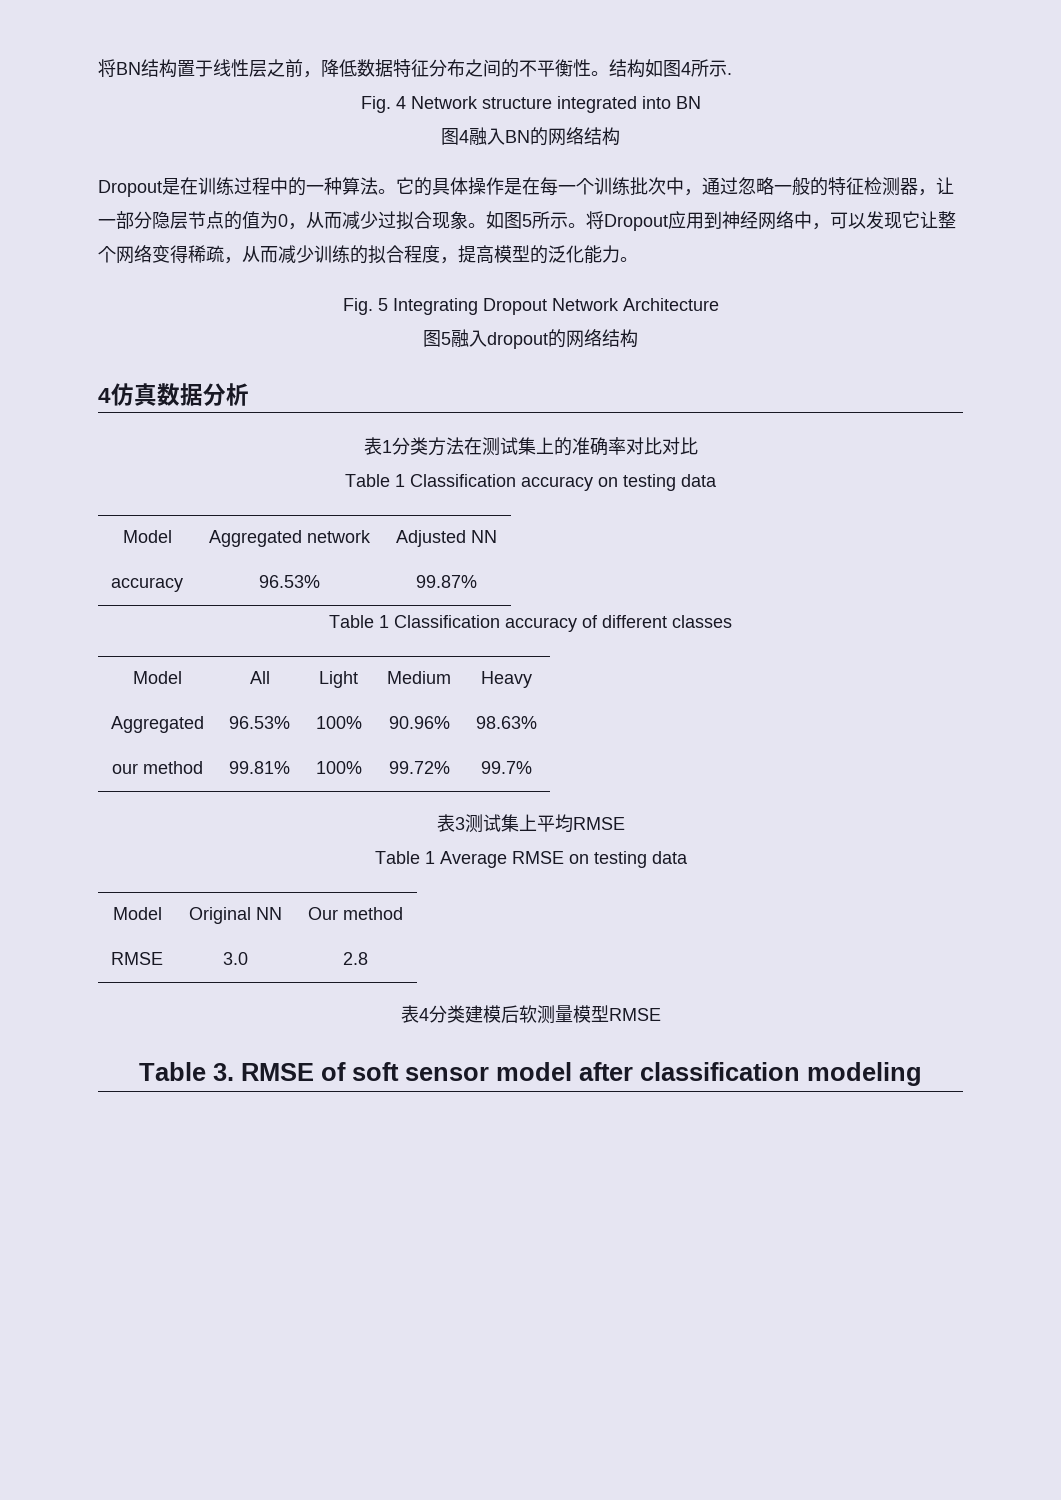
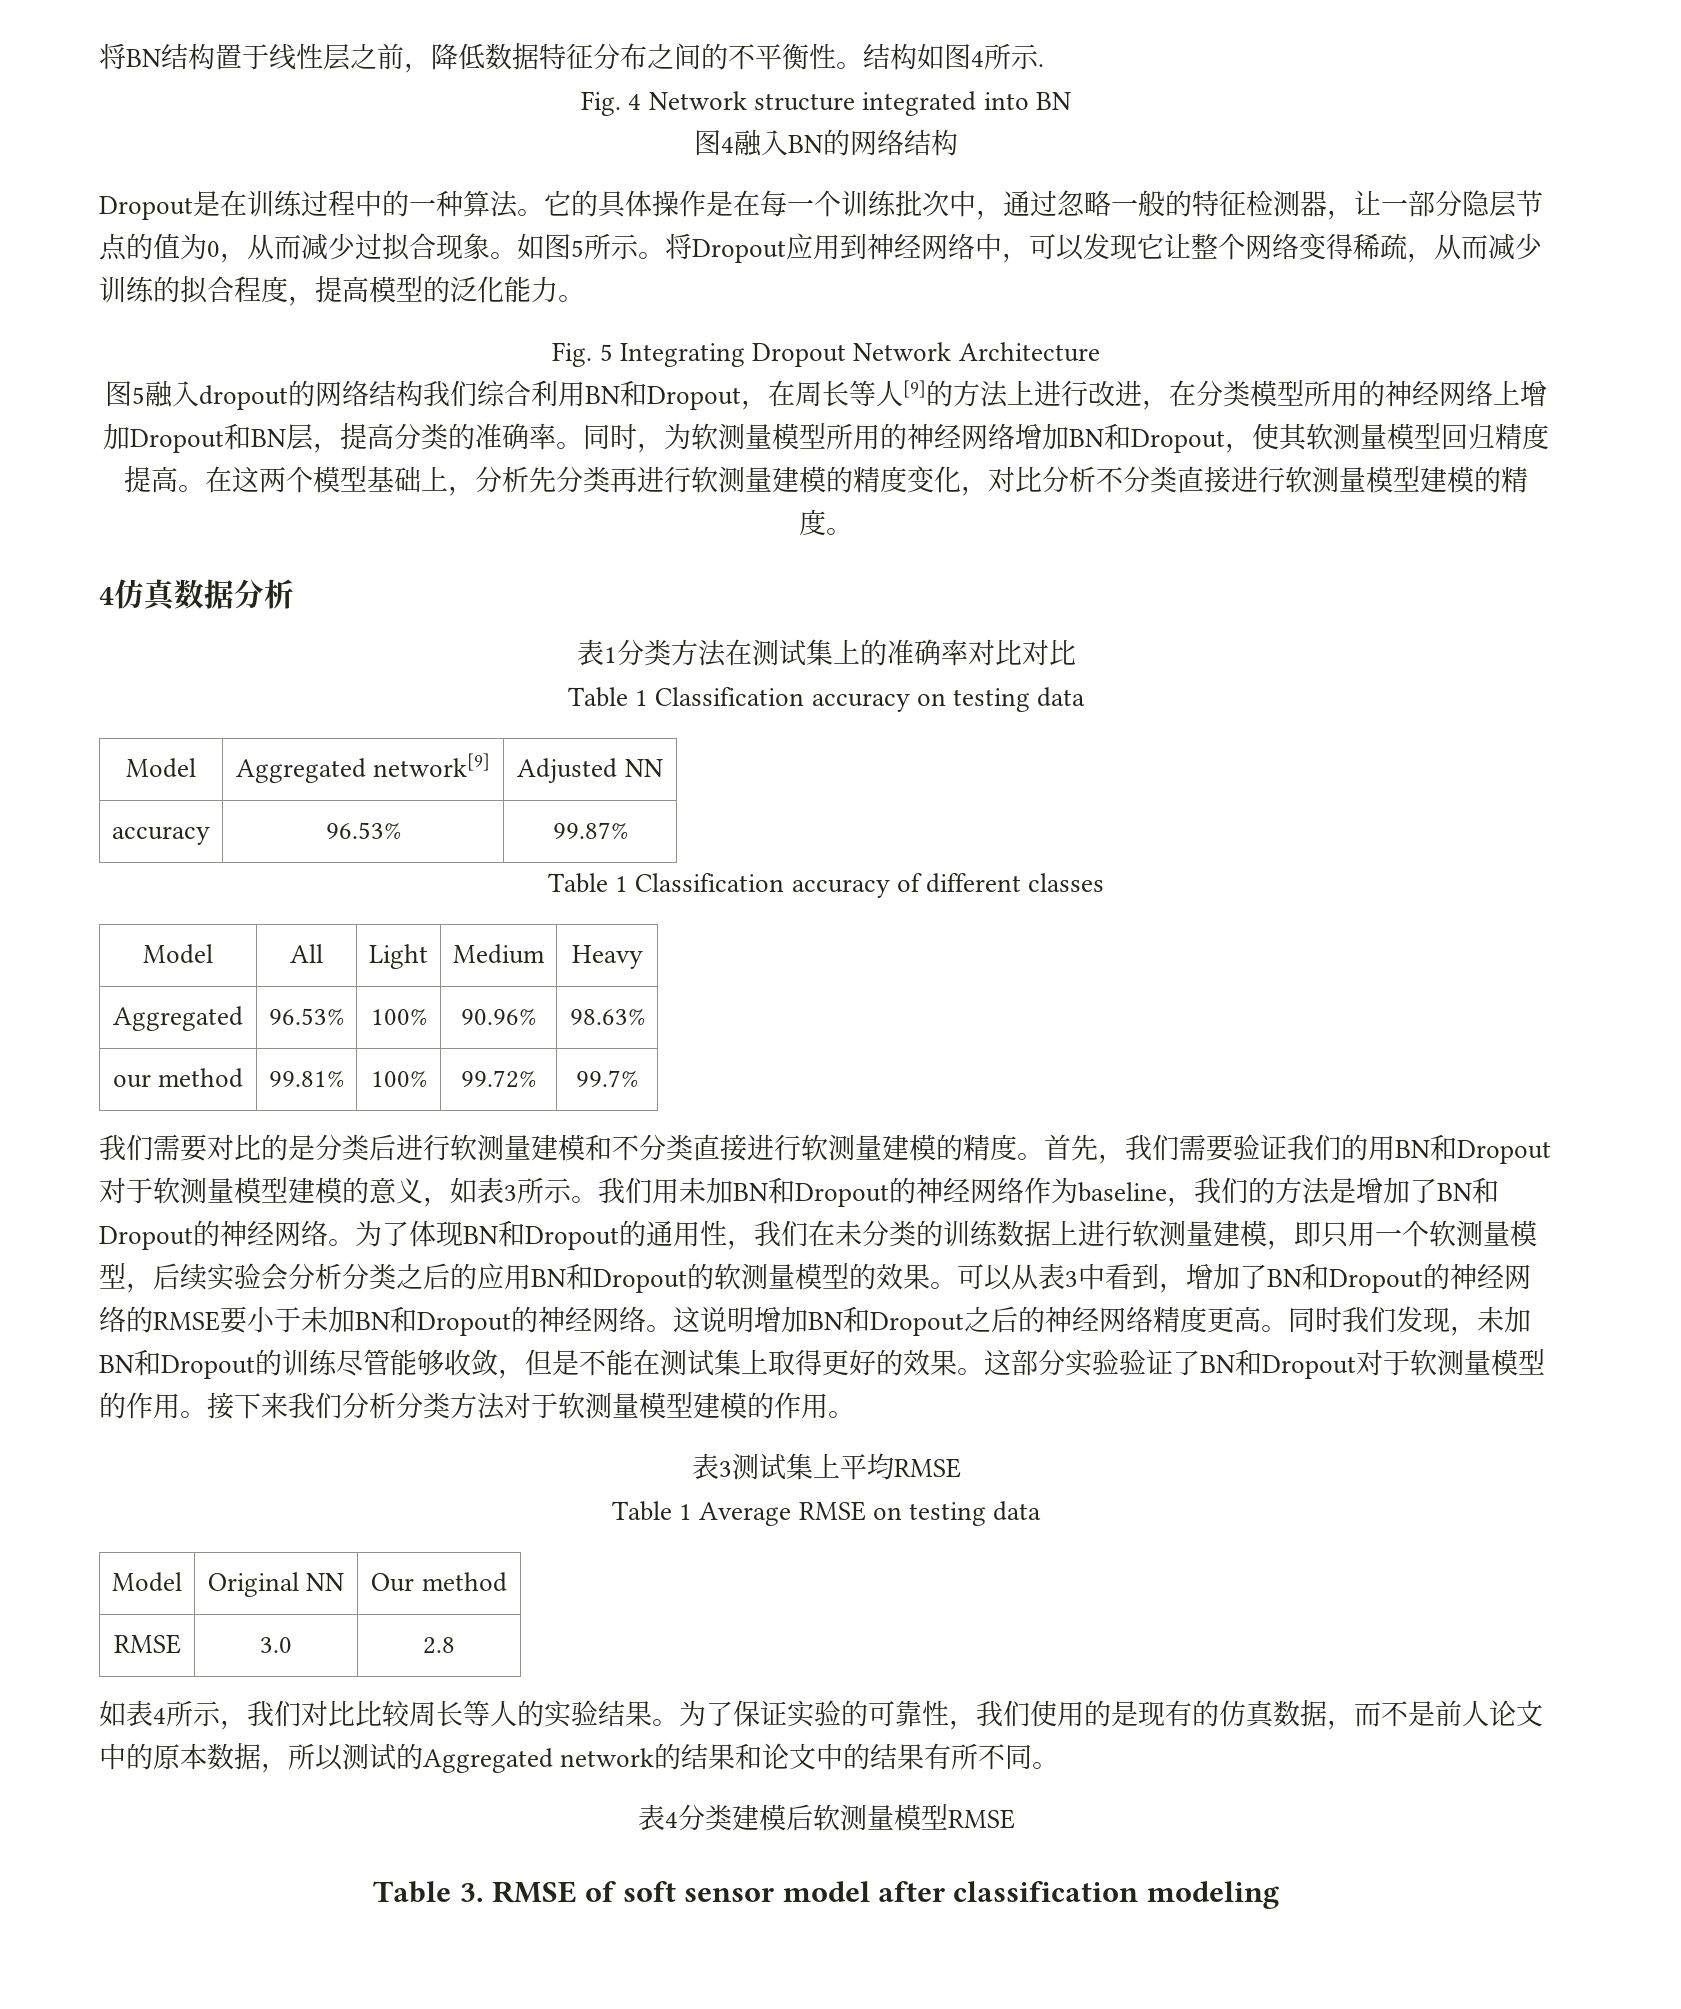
- 图5融入dropout的网络结构
+ 图5融入dropout的网络结构我们综合利用BN和Dropout，在周长等人[9]的方法上进行改进，在分类模型所用的神经网络上增加Dropout和BN层，提高分类的准确率。同时，为软测量模型所用的神经网络增加BN和Dropout，使其软测量模型回归精度提高。在这两个模型基础上，分析先分类再进行软测量建模的精度变化，对比分析不分类直接进行软测量模型建模的精度。
- Model | Aggregated network | Adjusted NN
+ Model | Aggregated network[9] | Adjusted NN
+ 我们需要对比的是分类后进行软测量建模和不分类直接进行软测量建模的精度。首先，我们需要验证我们的用BN和Dropout对于软测量模型建模的意义，如表3所示。我们用未加BN和Dropout的神经网络作为baseline，我们的方法是增加了BN和Dropout的神经网络。为了体现BN和Dropout的通用性，我们在未分类的训练数据上进行软测量建模，即只用一个软测量模型，后续实验会分析分类之后的应用BN和Dropout的软测量模型的效果。可以从表3中看到，增加了BN和Dropout的神经网络的RMSE要小于未加BN和Dropout的神经网络。这说明增加BN和Dropout之后的神经网络精度更高。同时我们发现，未加BN和Dropout的训练尽管能够收敛，但是不能在测试集上取得更好的效果。这部分实验验证了BN和Dropout对于软测量模型的作用。接下来我们分析分类方法对于软测量模型建模的作用。
+ 如表4所示，我们对比比较周长等人的实验结果。为了保证实验的可靠性，我们使用的是现有的仿真数据，而不是前人论文中的原本数据，所以测试的Aggregated network的结果和论文中的结果有所不同。

